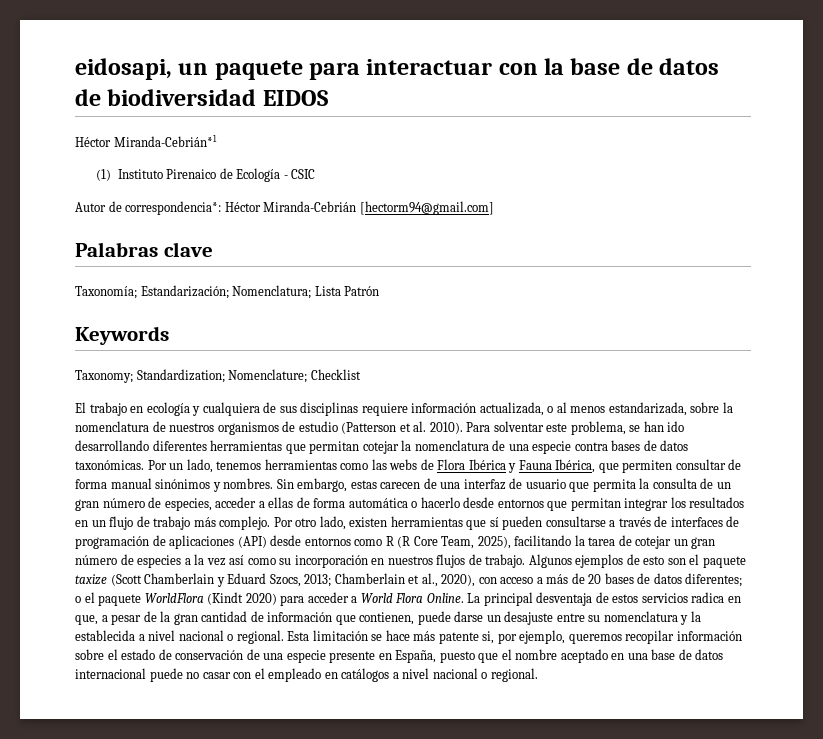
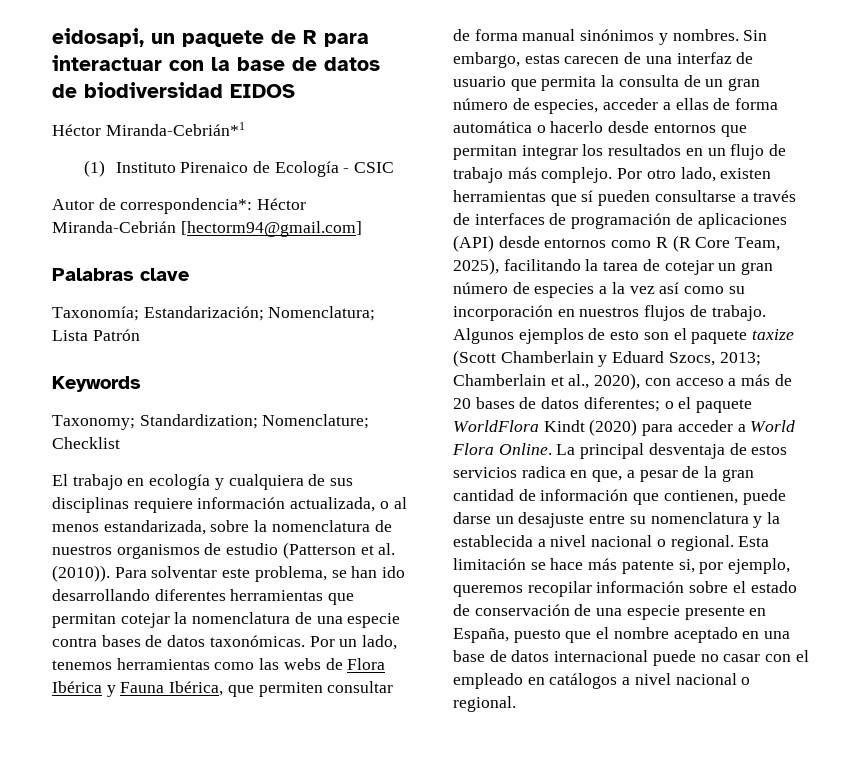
- eidosapi, un paquete para interactuar con la base de datos de biodiversidad EIDOS
+ eidosapi, un paquete de R para interactuar con la base de datos de biodiversidad EIDOS
- El trabajo en ecología y cualquiera de sus disciplinas requiere información actualizada, o al menos estandarizada, sobre la nomenclatura de nuestros organismos de estudio (Patterson et al. 2010).
+ El trabajo en ecología y cualquiera de sus disciplinas requiere información actualizada, o al menos estandarizada, sobre la nomenclatura de nuestros organismos de estudio (Patterson et al. (2010)).
- Algunos ejemplos de esto son el paquete taxize (Scott Chamberlain y Eduard Szocs, 2013; Chamberlain et al., 2020), con acceso a más de 20 bases de datos diferentes; o el paquete WorldFlora (Kindt 2020) para acceder a World Flora Online.
+ Algunos ejemplos de esto son el paquete taxize (Scott Chamberlain y Eduard Szocs, 2013; Chamberlain et al., 2020), con acceso a más de 20 bases de datos diferentes; o el paquete WorldFlora Kindt (2020) para acceder a World Flora Online.

